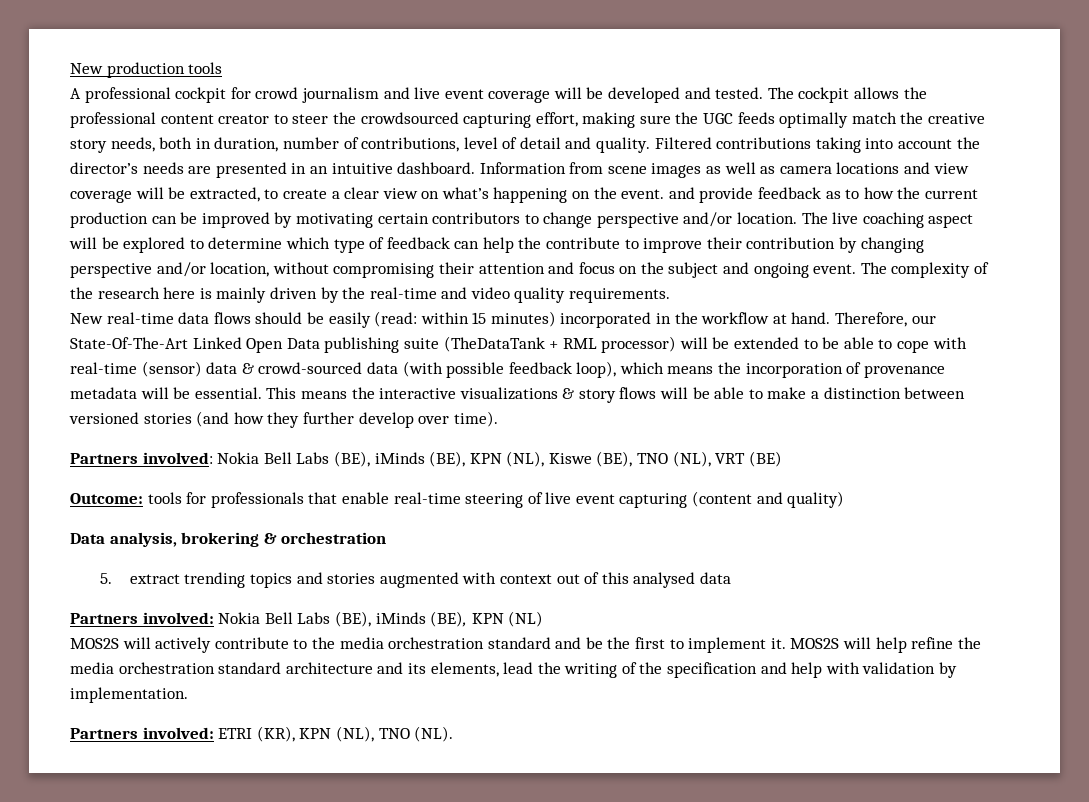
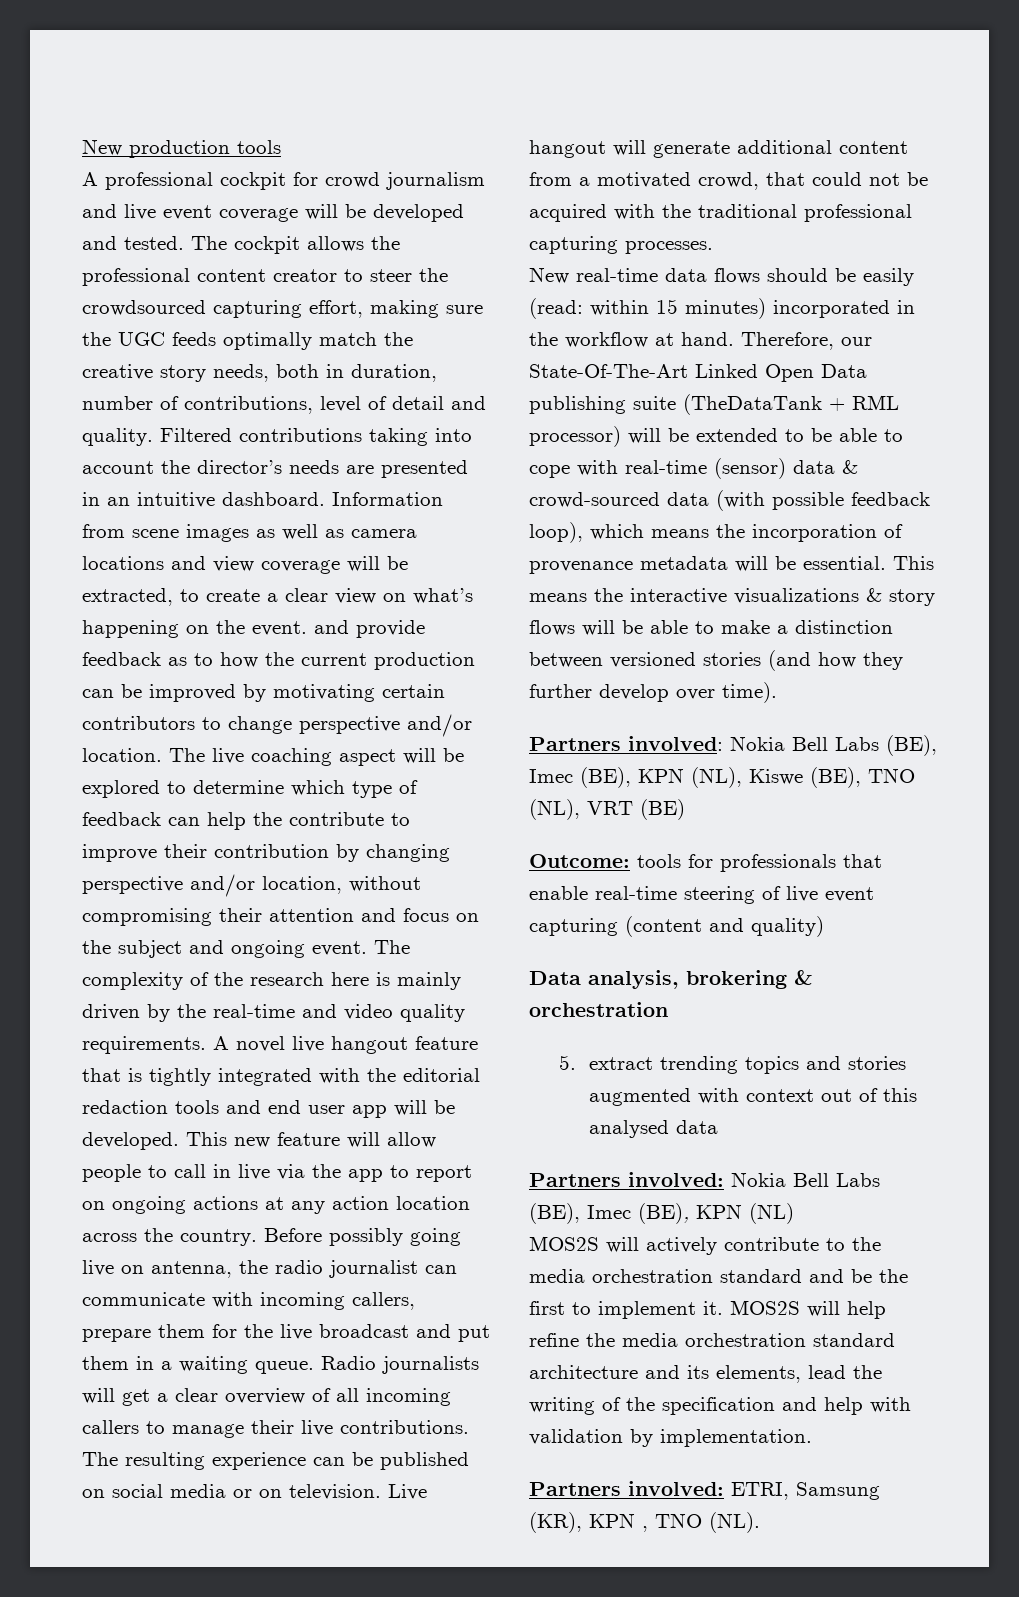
+ A novel live hangout feature that is tightly integrated with the editorial redaction tools and end user app will be developed. This new feature will allow people to call in live via the app to report on ongoing actions at any action location across the country. Before possibly going live on antenna, the radio journalist can communicate with incoming callers, prepare them for the live broadcast and put them in a waiting queue. Radio journalists will get a clear overview of all incoming callers to manage their live contributions. The resulting experience can be published on social media or on television. Live hangout will generate additional content from a motivated crowd, that could not be acquired with the traditional professional capturing processes.
- Partners involved: Nokia Bell Labs (BE), iMinds (BE), KPN (NL), Kiswe (BE), TNO (NL), VRT (BE)
+ Partners involved: Nokia Bell Labs (BE), Imec (BE), KPN (NL), Kiswe (BE), TNO (NL), VRT (BE)
- Partners involved: Nokia Bell Labs (BE), iMinds (BE), KPN (NL)
+ Partners involved: Nokia Bell Labs (BE), Imec (BE), KPN (NL)
- Partners involved: ETRI (KR), KPN (NL), TNO (NL).
+ Partners involved: ETRI, Samsung (KR), KPN , TNO (NL).

